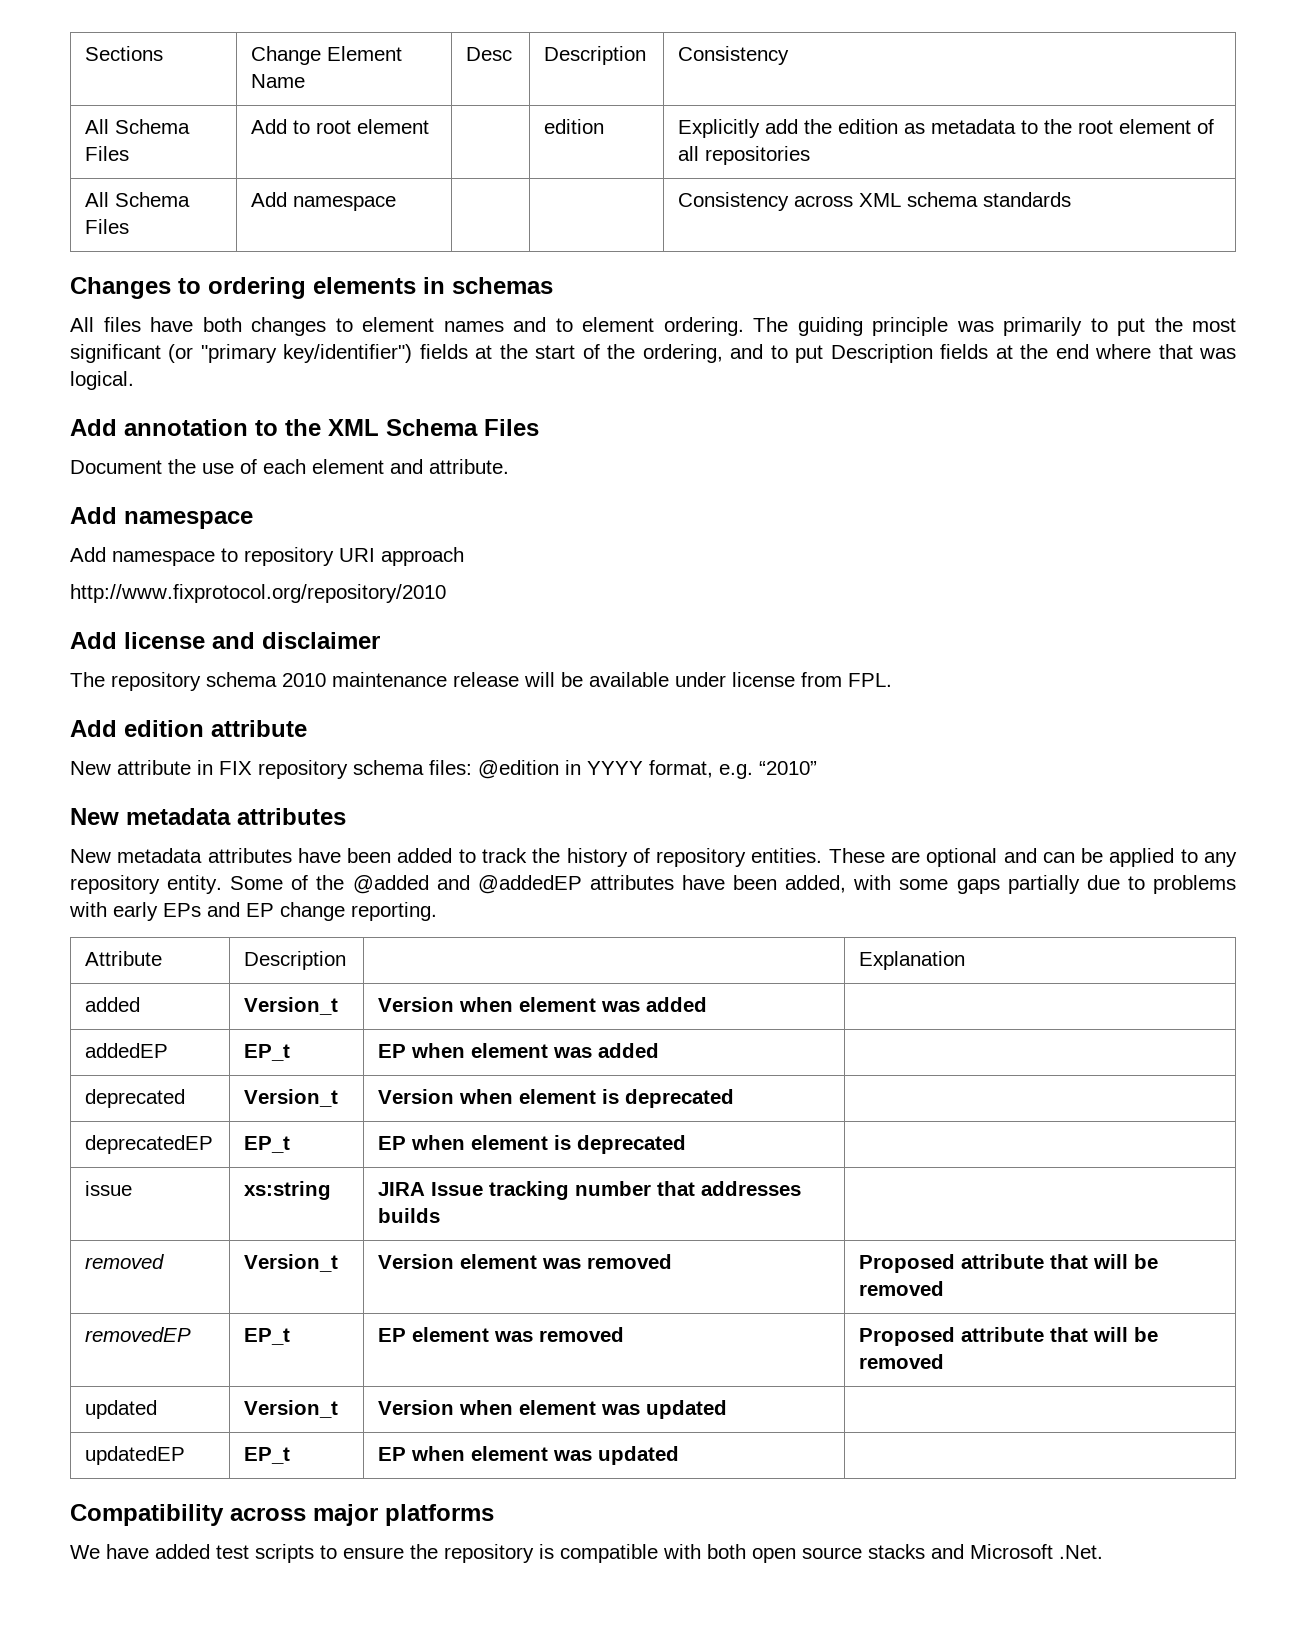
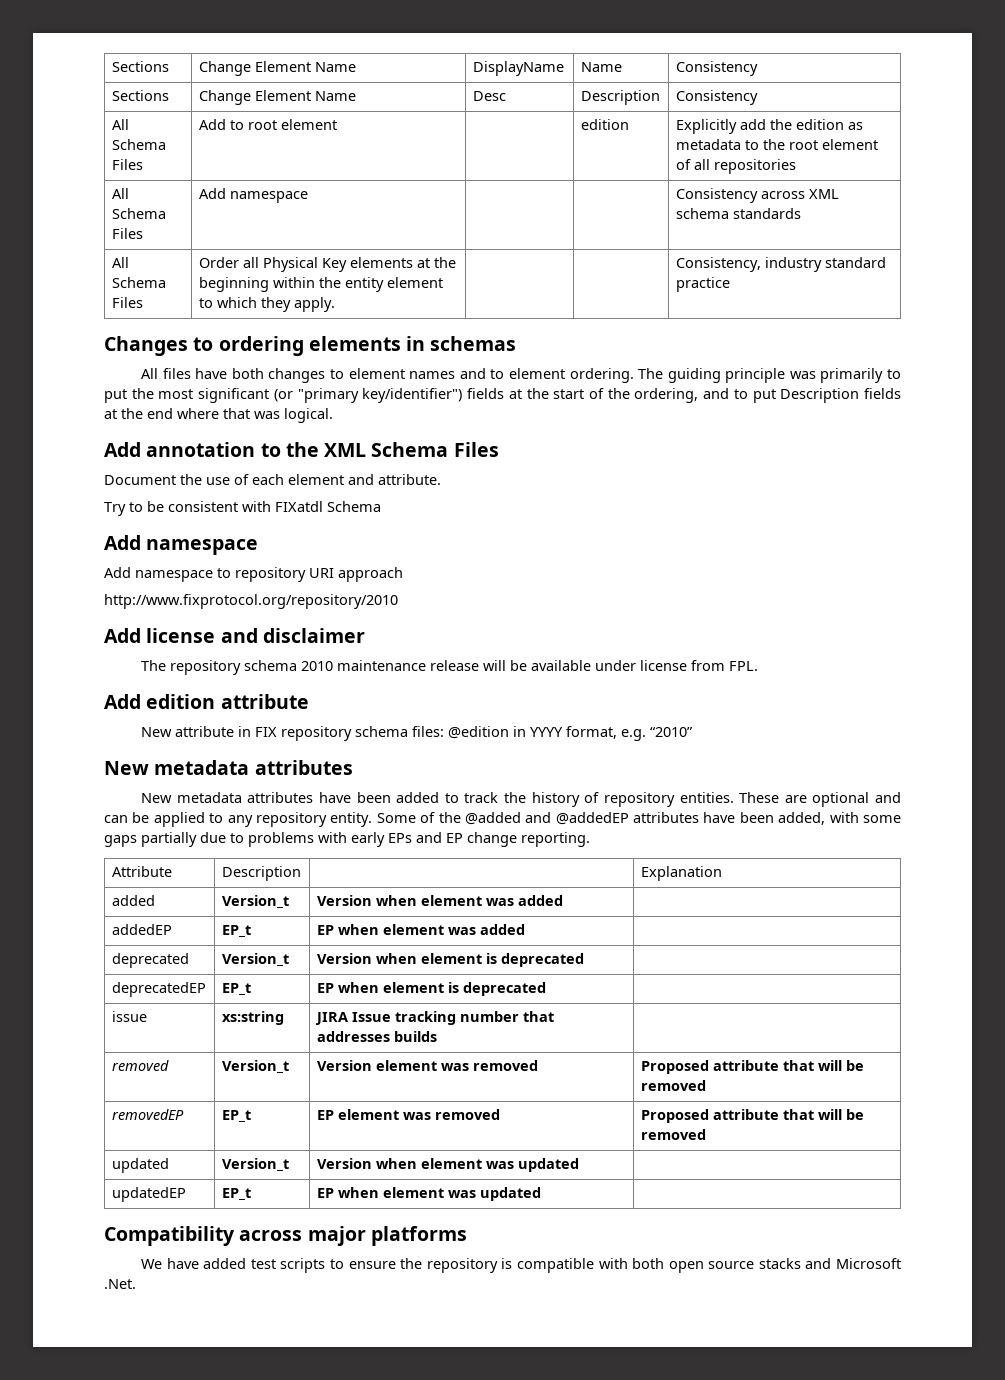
+ Sections | Change Element Name | DisplayName | Name | Consistency
+ All Schema Files | Order all Physical Key elements at the beginning within the entity element to which they apply. | | | Consistency, industry standard practice
+ Try to be consistent with FIXatdl Schema

